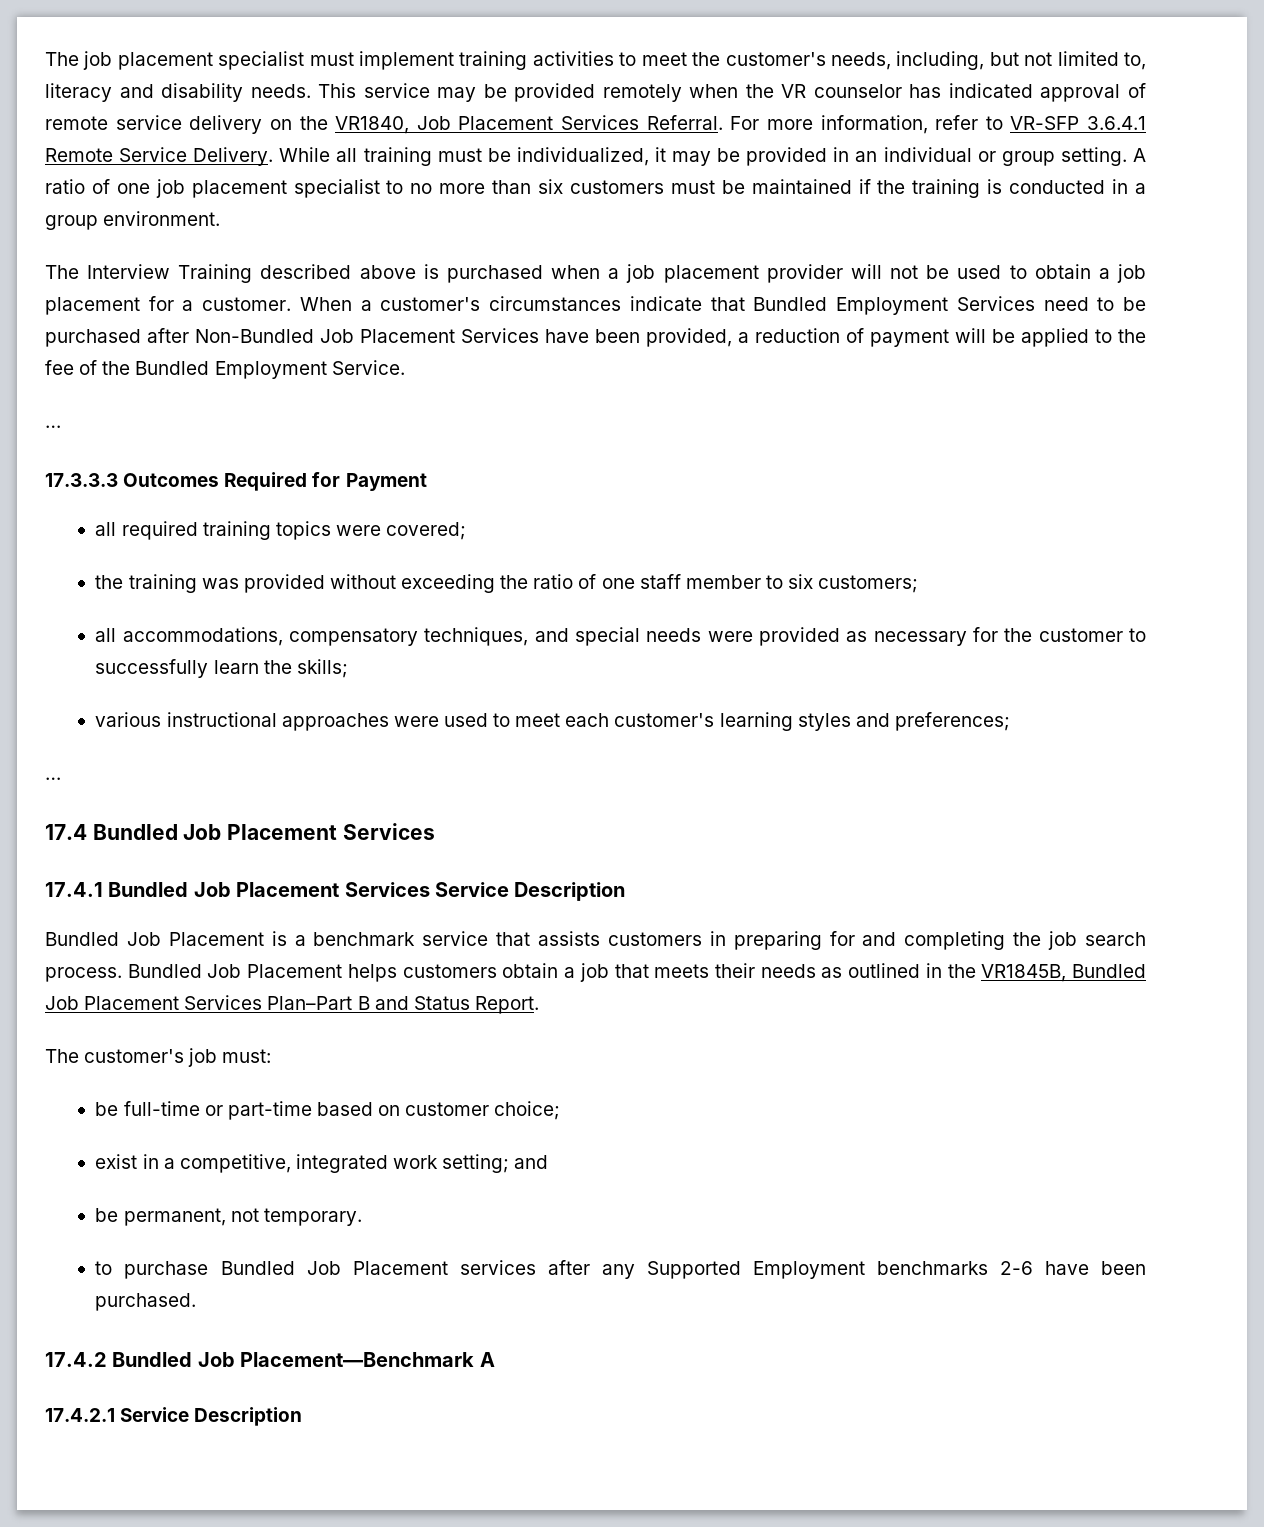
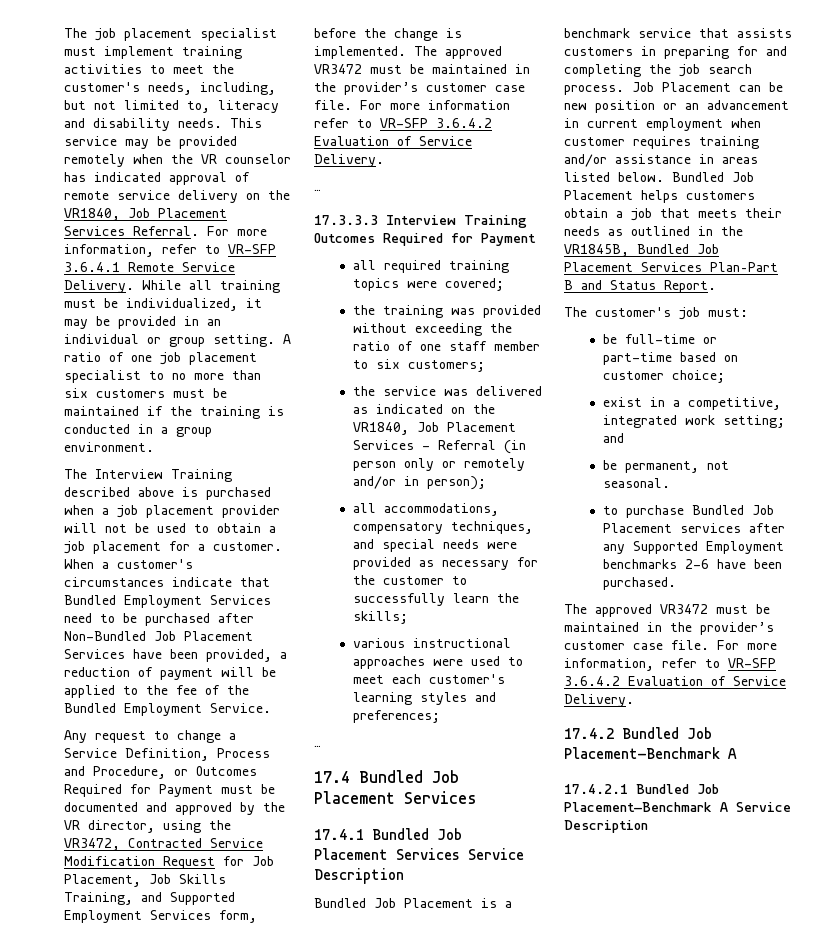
+ Any request to change a Service Definition, Process and Procedure, or Outcomes Required for Payment must be documented and approved by the VR director, using the VR3472, Contracted Service Modification Request for Job Placement, Job Skills Training, and Supported Employment Services form, before the change is implemented. The approved VR3472 must be maintained in the provider’s customer case file. For more information refer to VR-SFP 3.6.4.2 Evaluation of Service Delivery.
- 17.3.3.3 Outcomes Required for Payment
+ 17.3.3.3 Interview Training Outcomes Required for Payment
+ the service was delivered as indicated on the VR1840, Job Placement Services - Referral (in person only or remotely and/or in person);
+ Job Placement can be new position or an advancement in current employment when customer requires training and/or assistance in areas listed below.
- be permanent, not temporary.
+ be permanent, not seasonal.
+ The approved VR3472 must be maintained in the provider’s customer case file. For more information, refer to VR-SFP 3.6.4.2 Evaluation of Service Delivery.
- 17.4.2.1 Service Description
+ 17.4.2.1 Bundled Job Placement—Benchmark A Service Description

